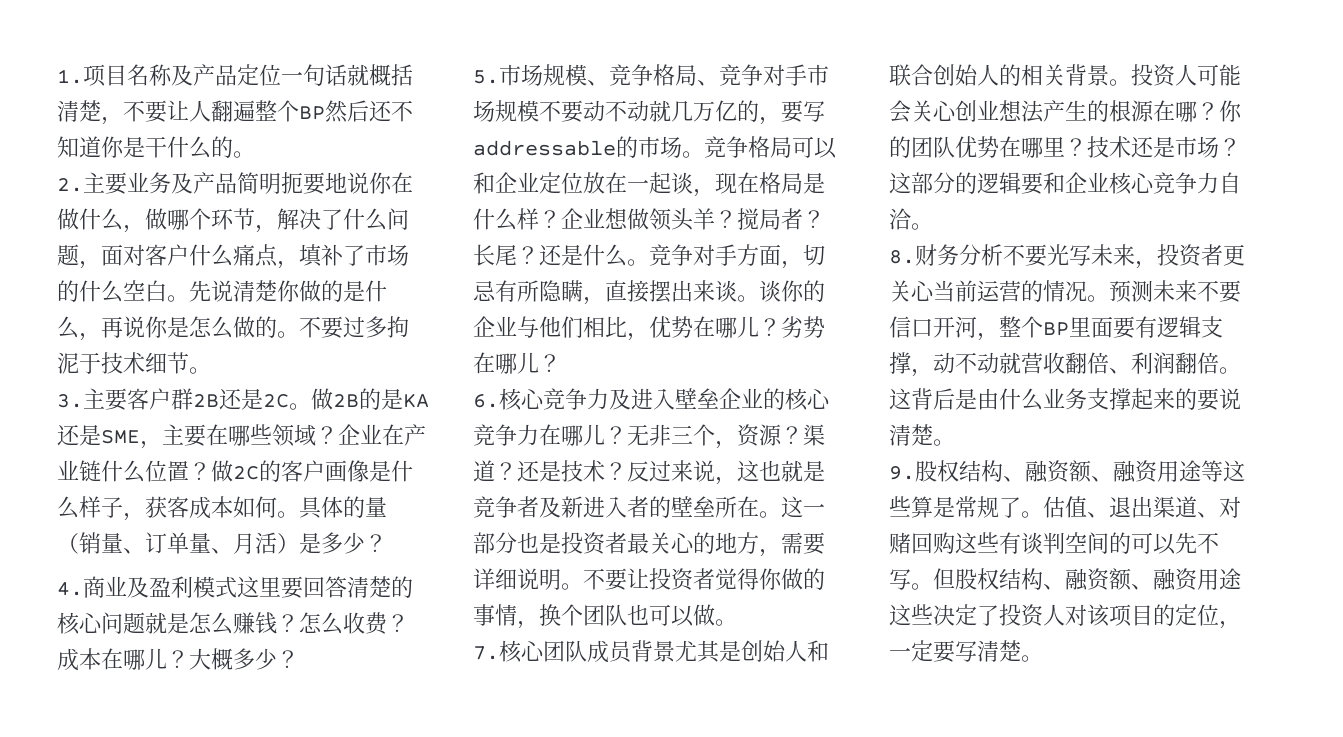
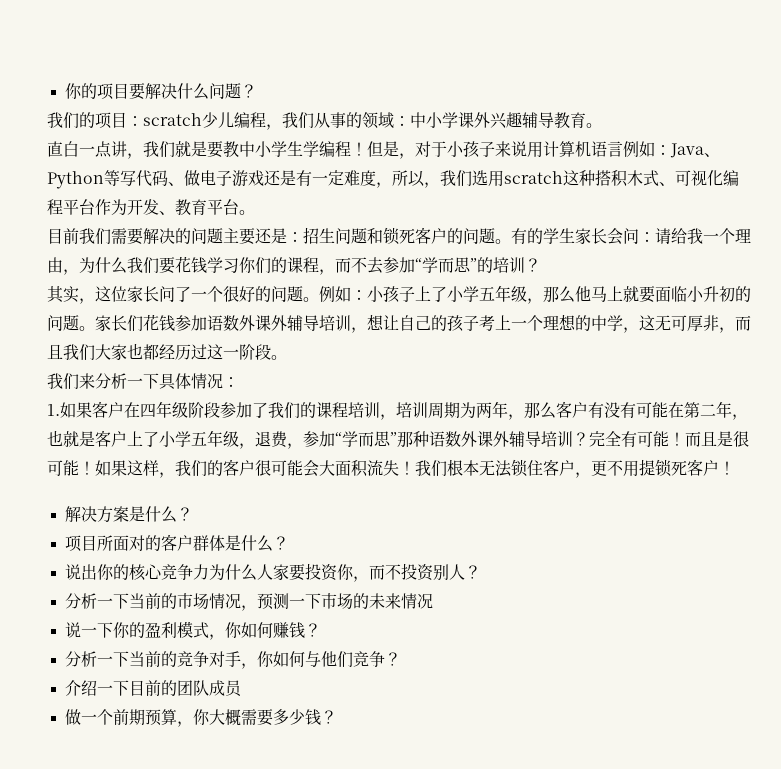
- 1.项目名称及产品定位一句话就概括清楚，不要让人翻遍整个BP然后还不知道你是干什么的。
- 2.主要业务及产品简明扼要地说你在做什么，做哪个环节，解决了什么问题，面对客户什么痛点，填补了市场的什么空白。先说清楚你做的是什么，再说你是怎么做的。不要过多拘泥于技术细节。
- 3.主要客户群2B还是2C。做2B的是KA还是SME，主要在哪些领域？企业在产业链什么位置？做2C的客户画像是什么样子，获客成本如何。具体的量（销量、订单量、月活）是多少？
- 4.商业及盈利模式这里要回答清楚的核心问题就是怎么赚钱？怎么收费？成本在哪儿？大概多少？
- 5.市场规模、竞争格局、竞争对手市场规模不要动不动就几万亿的，要写addressable的市场。竞争格局可以和企业定位放在一起谈，现在格局是什么样？企业想做领头羊？搅局者？长尾？还是什么。竞争对手方面，切忌有所隐瞒，直接摆出来谈。谈你的企业与他们相比，优势在哪儿？劣势在哪儿？
- 6.核心竞争力及进入壁垒企业的核心竞争力在哪儿？无非三个，资源？渠道？还是技术？反过来说，这也就是竞争者及新进入者的壁垒所在。这一部分也是投资者最关心的地方，需要详细说明。不要让投资者觉得你做的事情，换个团队也可以做。
- 7.核心团队成员背景尤其是创始人和联合创始人的相关背景。投资人可能会关心创业想法产生的根源在哪？你的团队优势在哪里？技术还是市场？这部分的逻辑要和企业核心竞争力自洽。
- 8.财务分析不要光写未来，投资者更关心当前运营的情况。预测未来不要信口开河，整个BP里面要有逻辑支撑，动不动就营收翻倍、利润翻倍。这背后是由什么业务支撑起来的要说清楚。
- 9.股权结构、融资额、融资用途等这些算是常规了。估值、退出渠道、对赌回购这些有谈判空间的可以先不写。但股权结构、融资额、融资用途这些决定了投资人对该项目的定位，一定要写清楚。
+ 你的项目要解决什么问题？
+ 我们的项目：scratch少儿编程，我们从事的领域：中小学课外兴趣辅导教育。
+ 直白一点讲，我们就是要教中小学生学编程！但是，对于小孩子来说用计算机语言例如：Java、Python等写代码、做电子游戏还是有一定难度，所以，我们选用scratch这种搭积木式、可视化编程平台作为开发、教育平台。
+ 目前我们需要解决的问题主要还是：招生问题和锁死客户的问题。有的学生家长会问：请给我一个理由，为什么我们要花钱学习你们的课程，而不去参加“学而思”的培训？
+ 其实，这位家长问了一个很好的问题。例如：小孩子上了小学五年级，那么他马上就要面临小升初的问题。家长们花钱参加语数外课外辅导培训，想让自己的孩子考上一个理想的中学，这无可厚非，而且我们大家也都经历过这一阶段。
+ 我们来分析一下具体情况：
+ 1.如果客户在四年级阶段参加了我们的课程培训，培训周期为两年，那么客户有没有可能在第二年，也就是客户上了小学五年级，退费，参加“学而思”那种语数外课外辅导培训？完全有可能！而且是很可能！如果这样，我们的客户很可能会大面积流失！我们根本无法锁住客户，更不用提锁死客户！
+ 解决方案是什么？
+ 项目所面对的客户群体是什么？
+ 说出你的核心竞争力为什么人家要投资你，而不投资别人？
+ 分析一下当前的市场情况，预测一下市场的未来情况
+ 说一下你的盈利模式，你如何赚钱？
+ 分析一下当前的竞争对手，你如何与他们竞争？
+ 介绍一下目前的团队成员
+ 做一个前期预算，你大概需要多少钱？

